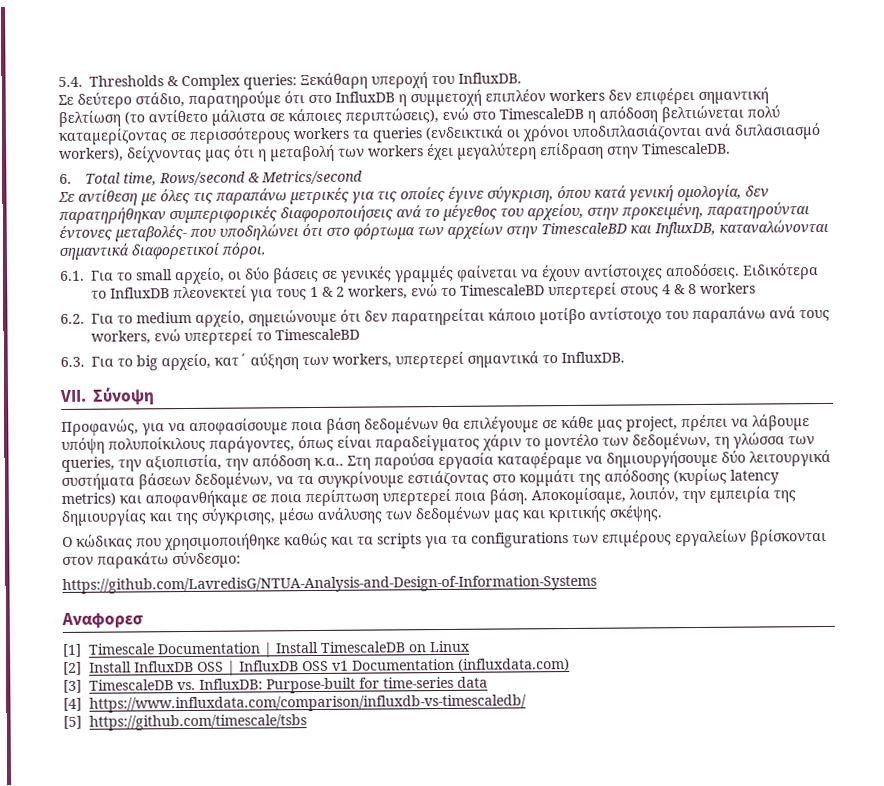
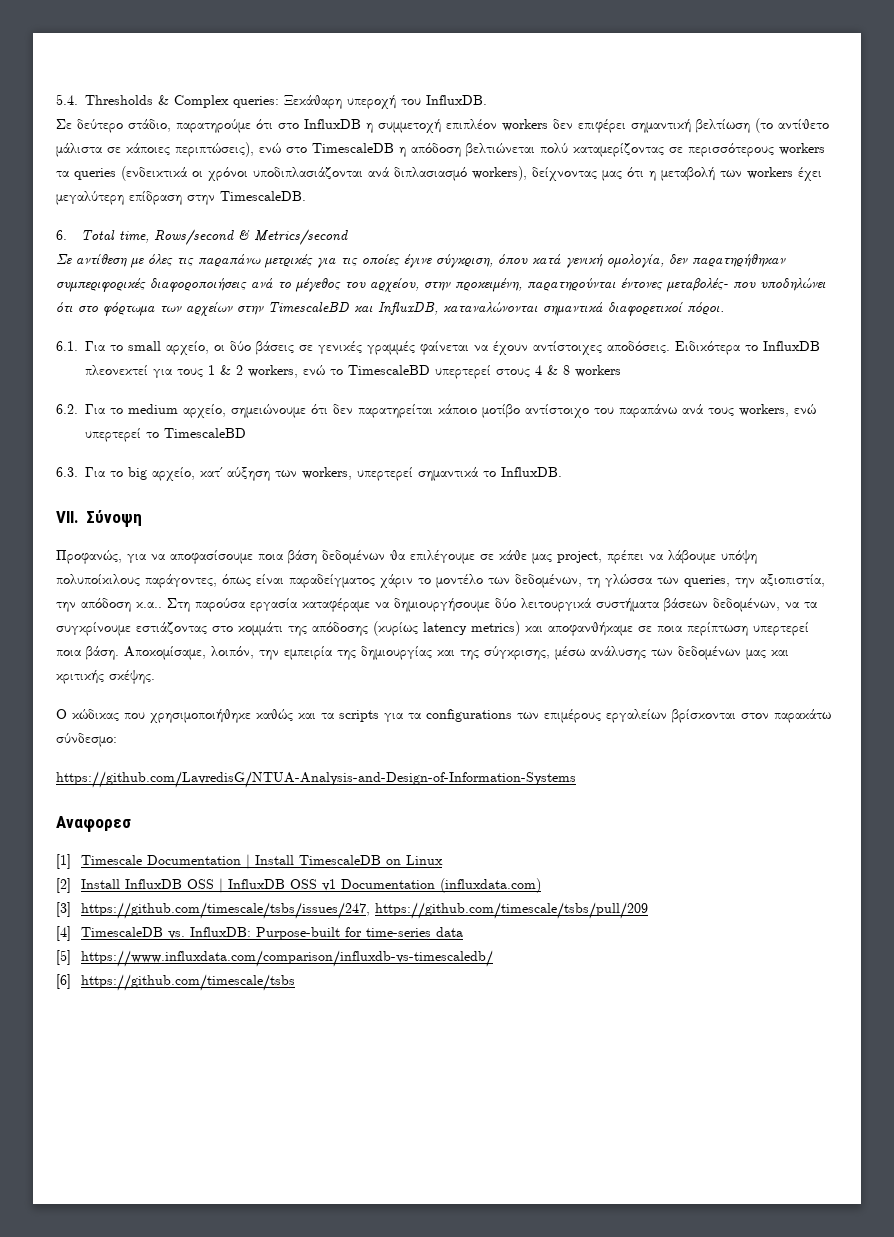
- [3] TimescaleDB vs. InfluxDB: Purpose-built for time-series data
+ [3] https://github.com/timescale/tsbs/issues/247, https://github.com/timescale/tsbs/pull/209
+ [4] TimescaleDB vs. InfluxDB: Purpose-built for time-series data
- [4] https://www.influxdata.com/comparison/influxdb-vs-timescaledb/
+ [5] https://www.influxdata.com/comparison/influxdb-vs-timescaledb/
- [5] https://github.com/timescale/tsbs
+ [6] https://github.com/timescale/tsbs

